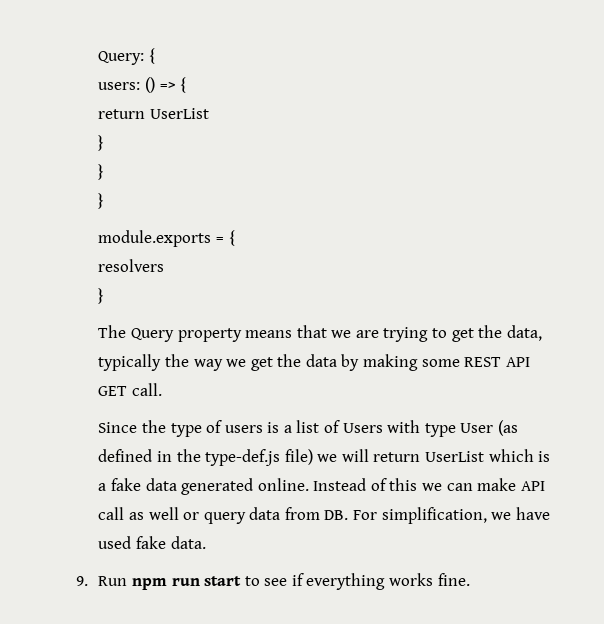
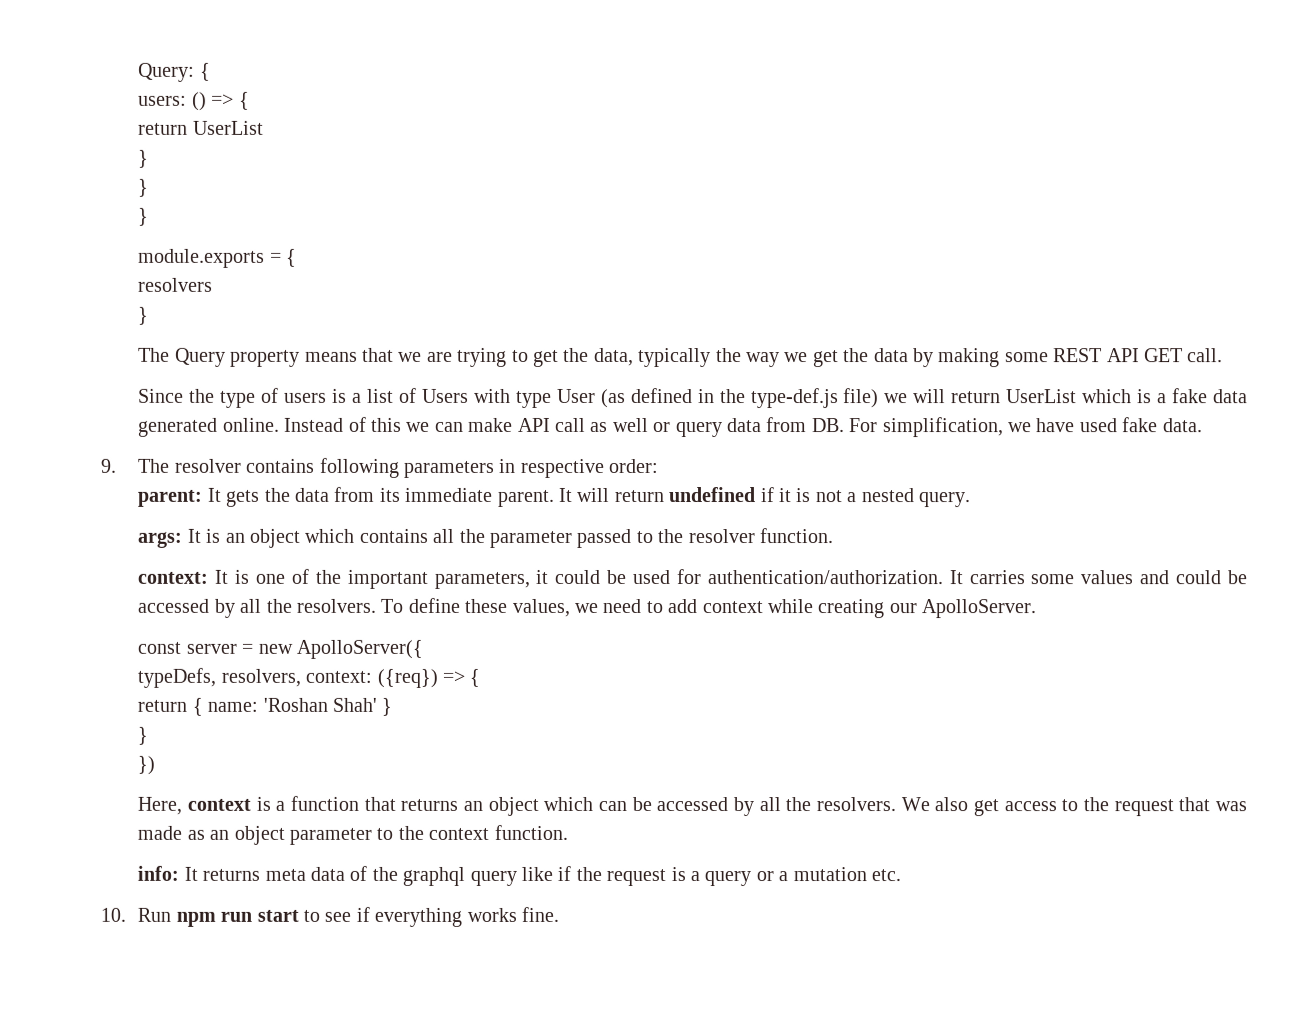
- 9. Run npm run start to see if everything works fine.
+ 9. The resolver contains following parameters in respective order:
+ parent: It gets the data from its immediate parent. It will return undefined if it is not a nested query.
+ args: It is an object which contains all the parameter passed to the resolver function.
+ context: It is one of the important parameters, it could be used for authentication/authorization. It carries some values and could be accessed by all the resolvers. To define these values, we need to add context while creating our ApolloServer.
+ const server = new ApolloServer({
+ typeDefs, resolvers, context: ({req}) => {
+ return { name: 'Roshan Shah' }
+ }
+ })
+ Here, context is a function that returns an object which can be accessed by all the resolvers. We also get access to the request that was made as an object parameter to the context function.
+ info: It returns meta data of the graphql query like if the request is a query or a mutation etc.
+ 10. Run npm run start to see if everything works fine.

